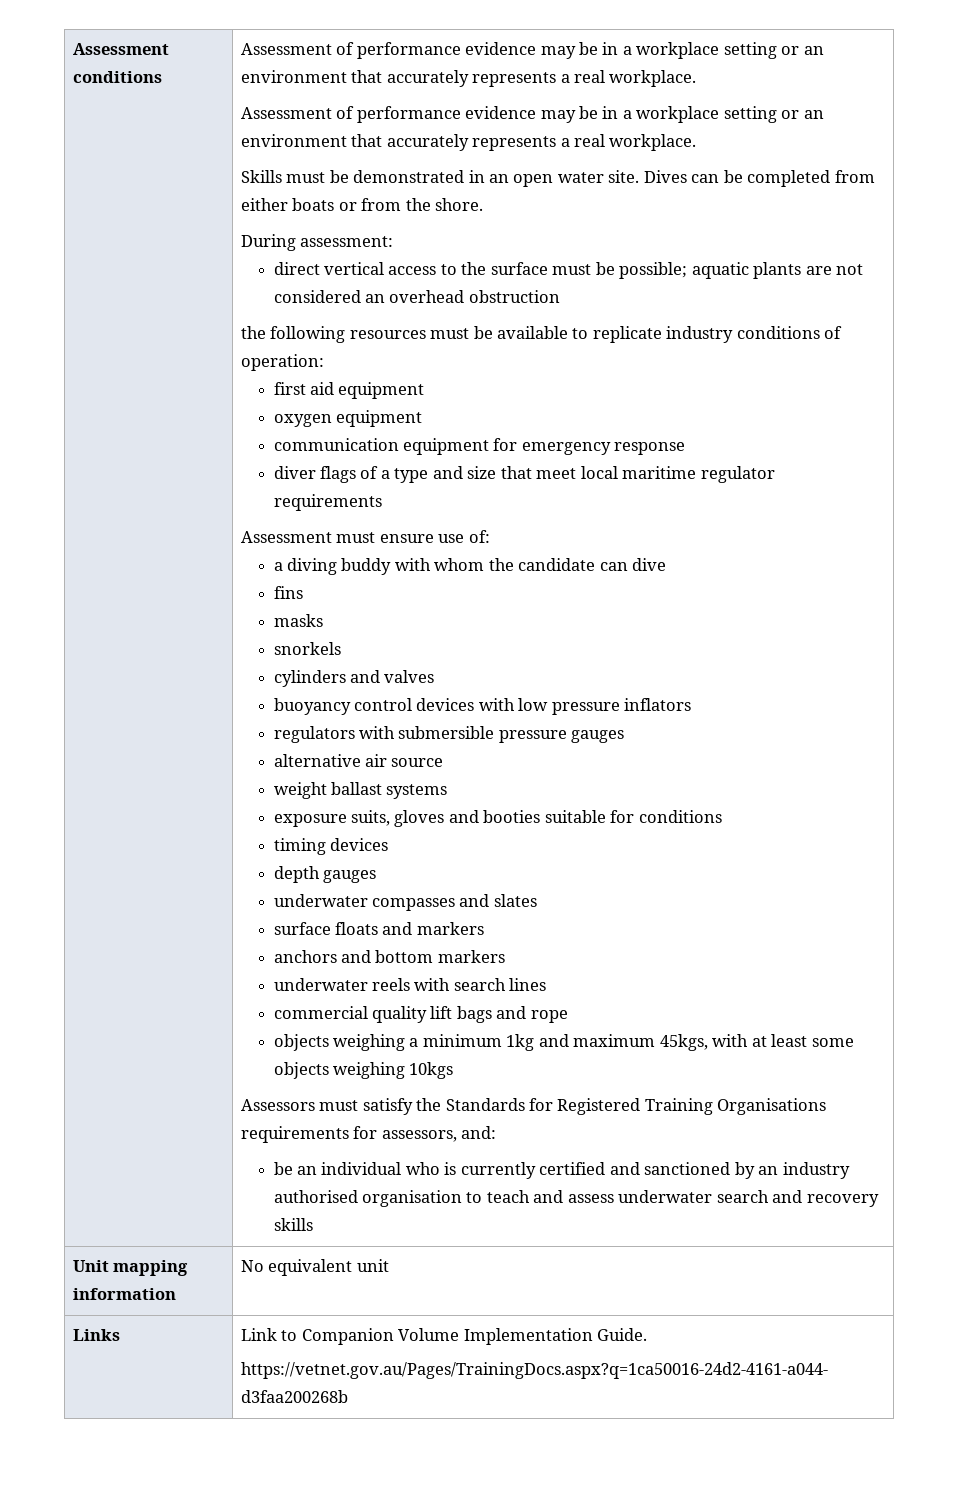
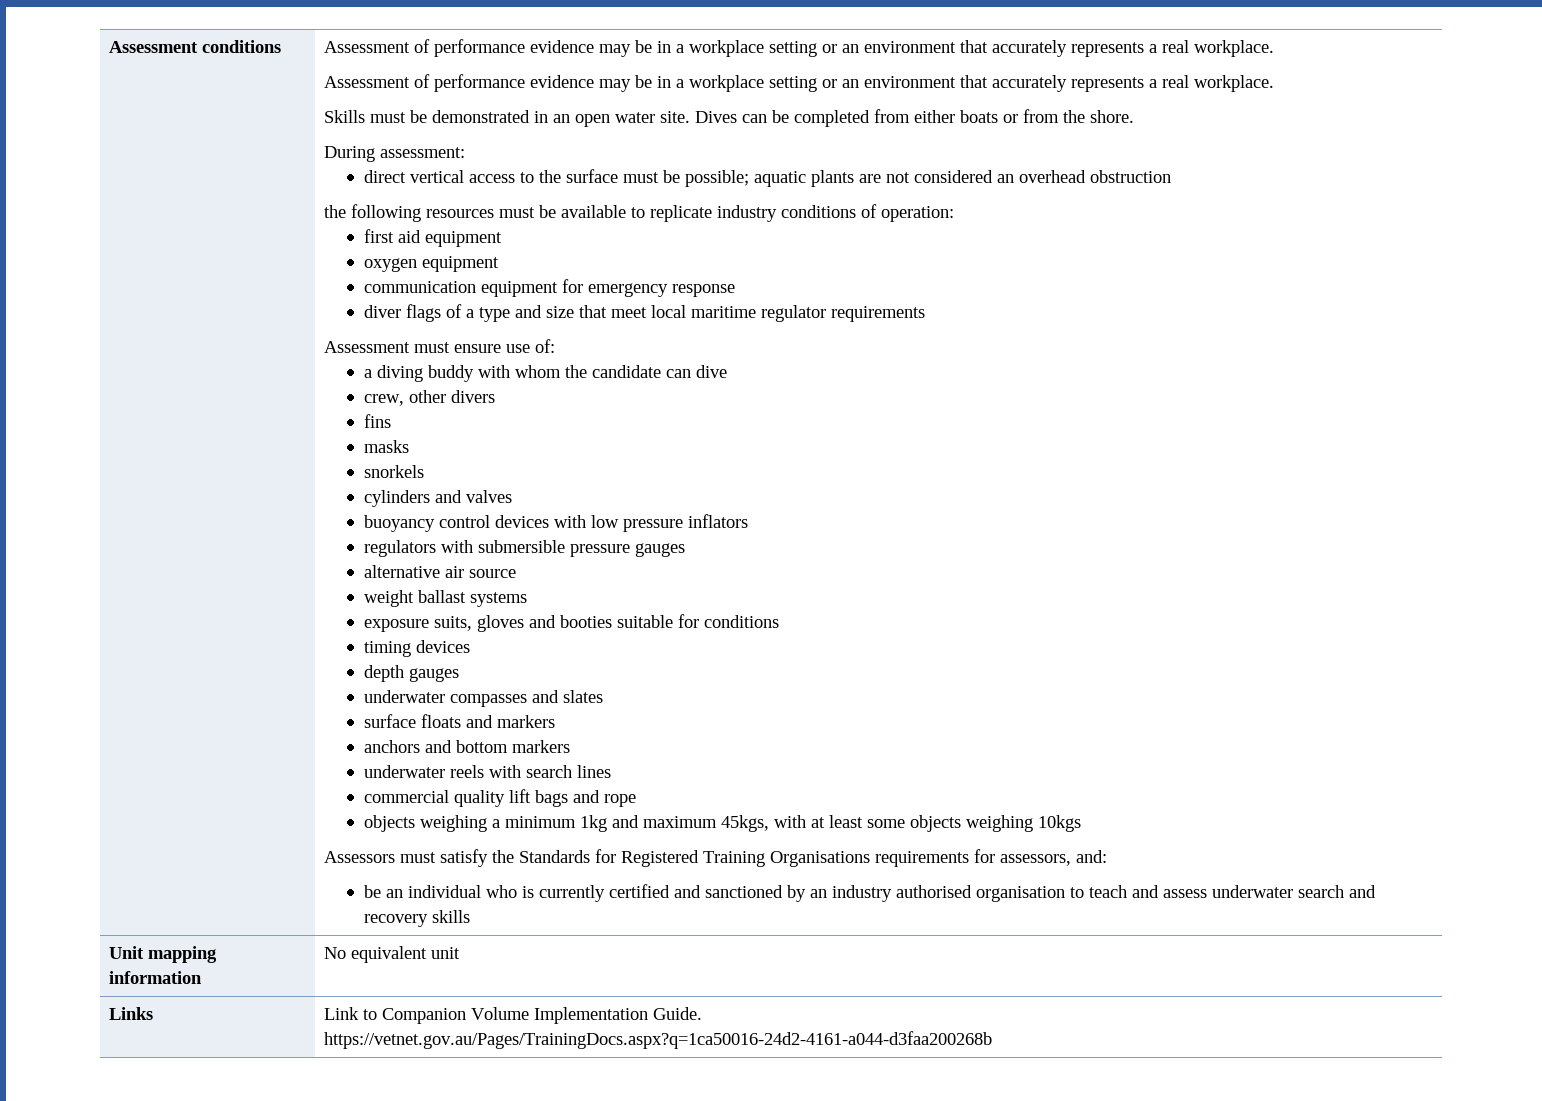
+ crew, other divers

